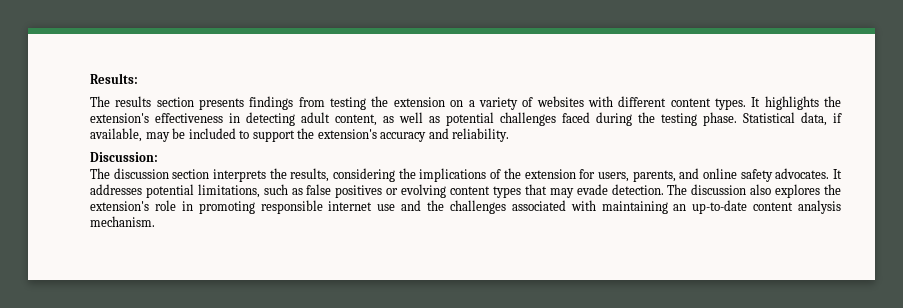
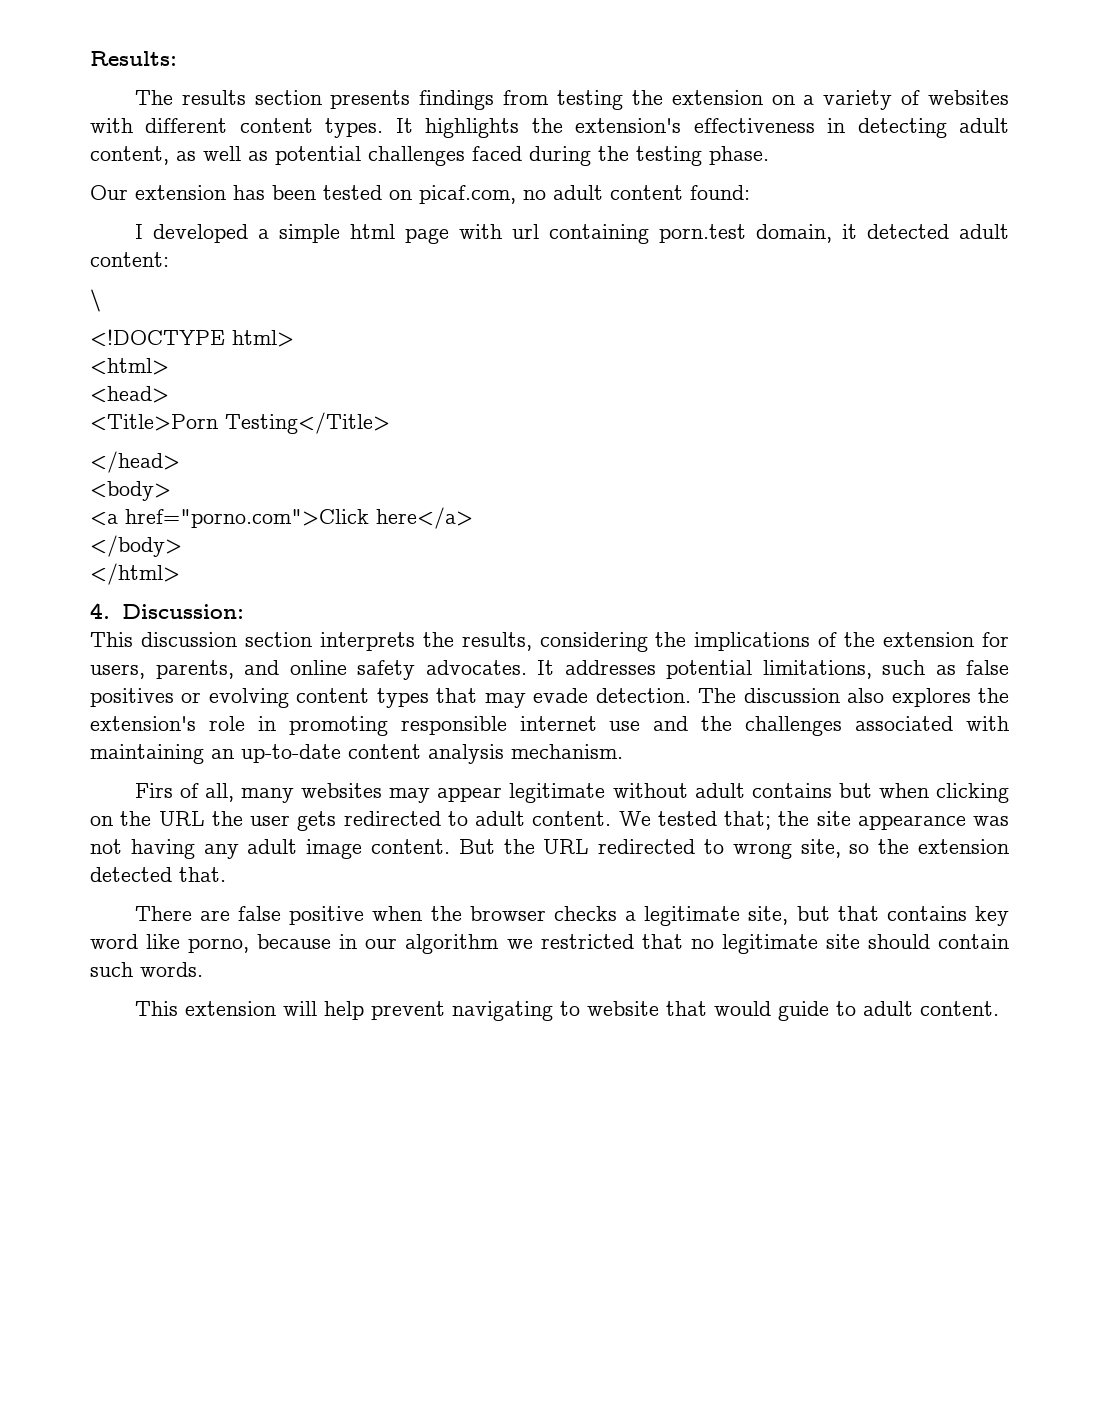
- It highlights the extension's effectiveness in detecting adult content, as well as potential challenges faced during the testing phase. Statistical data, if available, may be included to support the extension's accuracy and reliability.
- Discussion:
+ It highlights the extension's effectiveness in detecting adult content, as well as potential challenges faced during the testing phase.
+ Our extension has been tested on picaf.com, no adult content found:
+ I developed a simple html page with url containing porn.test domain, it detected adult content:
+ \
+ <!DOCTYPE html>
+ <html>
+ <head>
+ <Title>Porn Testing</Title>
+ </head>
+ <body>
+ <a href="porno.com">Click here</a>
+ </body>
+ </html>
+ 4. Discussion:
- The discussion section interprets the results, considering the implications of the extension for users, parents, and online safety advocates.
+ This discussion section interprets the results, considering the implications of the extension for users, parents, and online safety advocates.
+ Firs of all, many websites may appear legitimate without adult contains but when clicking on the URL the user gets redirected to adult content. We tested that; the site appearance was not having any adult image content. But the URL redirected to wrong site, so the extension detected that.
+ There are false positive when the browser checks a legitimate site, but that contains key word like porno, because in our algorithm we restricted that no legitimate site should contain such words.
+ This extension will help prevent navigating to website that would guide to adult content.

